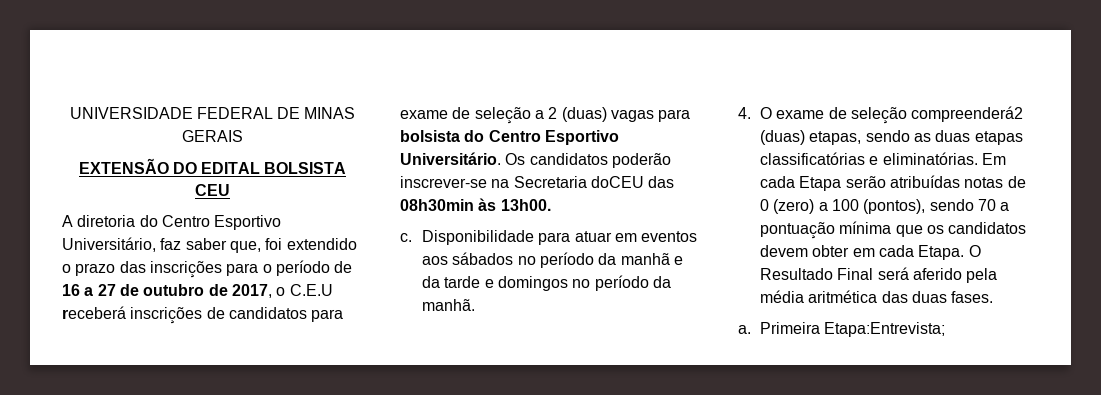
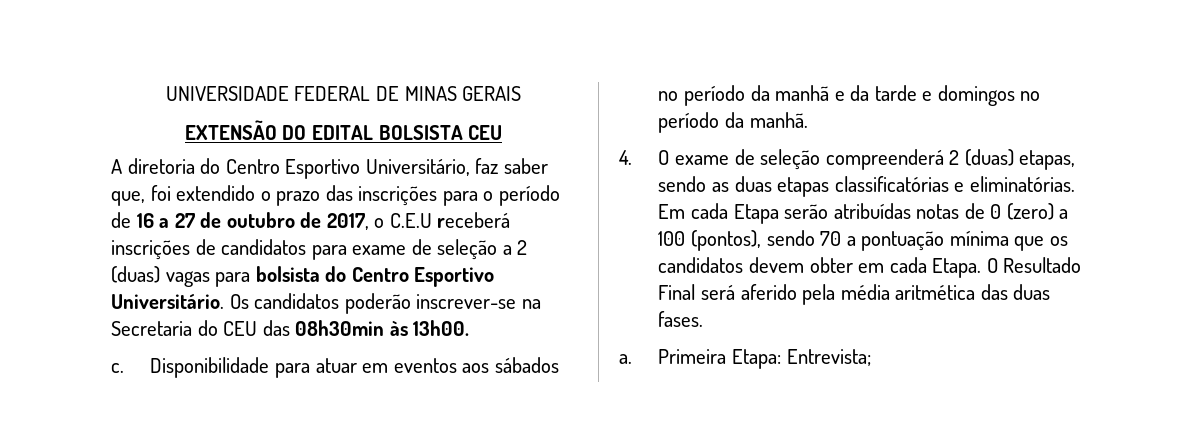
- Os candidatos poderão inscrever-se na Secretaria doCEU das 08h30min às 13h00.
+ Os candidatos poderão inscrever-se na Secretaria do CEU das 08h30min às 13h00.
- 4. O exame de seleção compreenderá2 (duas) etapas, sendo as duas etapas classificatórias e eliminatórias.
+ 4. O exame de seleção compreenderá 2 (duas) etapas, sendo as duas etapas classificatórias e eliminatórias.
- Primeira Etapa:Entrevista;
+ Primeira Etapa: Entrevista;

